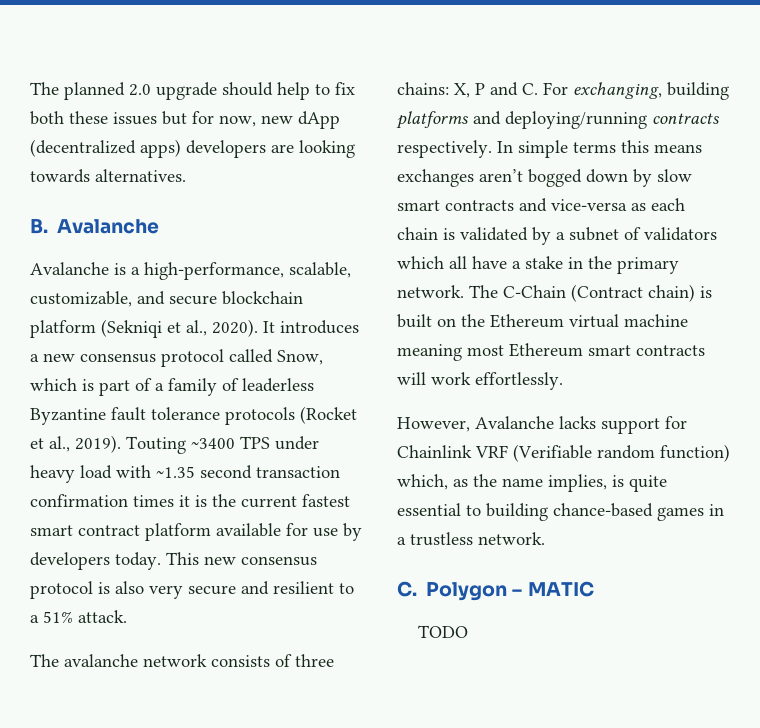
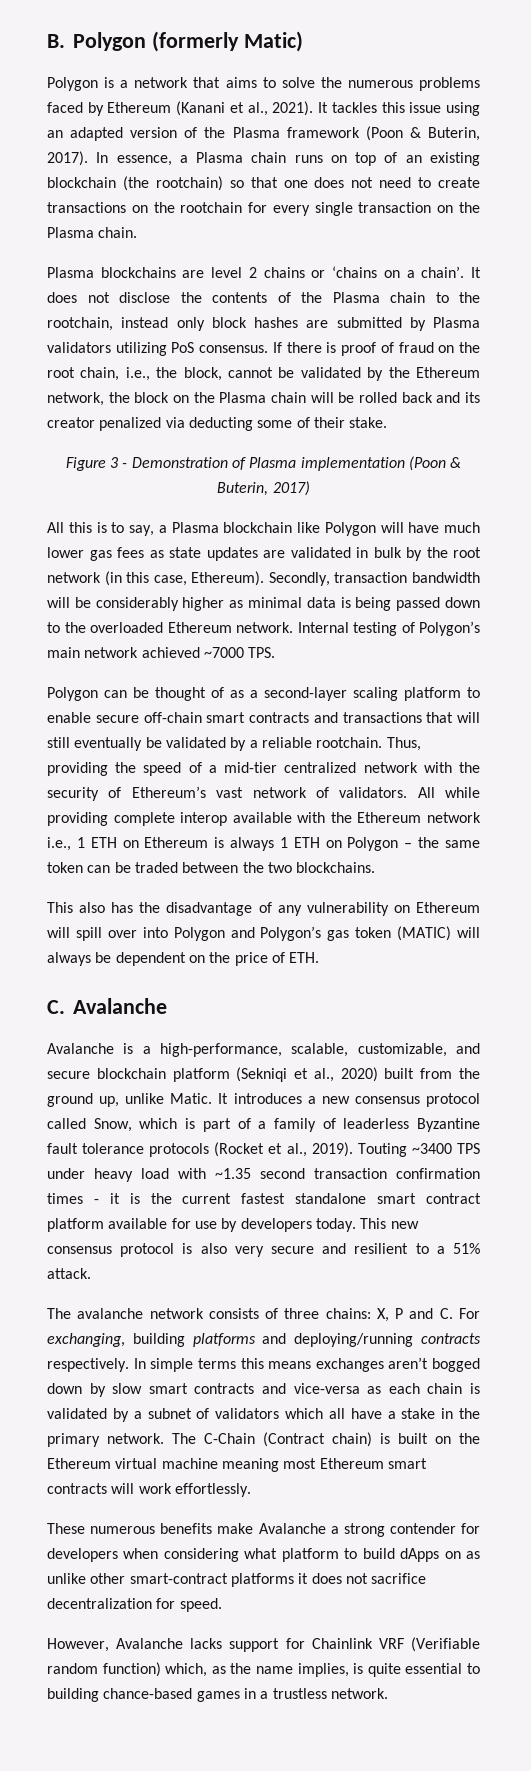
- The planned 2.0 upgrade should help to fix both these issues but for now, new dApp (decentralized apps) developers are looking towards alternatives.
- B. Avalanche
+ B. Polygon (formerly Matic)
+ Polygon is a network that aims to solve the numerous problems faced by Ethereum (Kanani et al., 2021). It tackles this issue using an adapted version of the Plasma framework (Poon & Buterin, 2017). In essence, a Plasma chain runs on top of an existing blockchain (the rootchain) so that one does not need to create transactions on the rootchain for every single transaction on the Plasma chain.
+ Plasma blockchains are level 2 chains or ‘chains on a chain’. It does not disclose the contents of the Plasma chain to the rootchain, instead only block hashes are submitted by Plasma validators utilizing PoS consensus. If there is proof of fraud on the root chain, i.e., the block, cannot be validated by the Ethereum network, the block on the Plasma chain will be rolled back and its creator penalized via deducting some of their stake.
+ Figure 3 - Demonstration of Plasma implementation (Poon & Buterin, 2017)
+ All this is to say, a Plasma blockchain like Polygon will have much lower gas fees as state updates are validated in bulk by the root network (in this case, Ethereum). Secondly, transaction bandwidth will be considerably higher as minimal data is being passed down to the overloaded Ethereum network. Internal testing of Polygon’s main network achieved ~7000 TPS.
+ Polygon can be thought of as a second-layer scaling platform to enable secure off-chain smart contracts and transactions that will still eventually be validated by a reliable rootchain. Thus, providing the speed of a mid-tier centralized network with the security of Ethereum’s vast network of validators. All while providing complete interop available with the Ethereum network i.e., 1 ETH on Ethereum is always 1 ETH on Polygon – the same token can be traded between the two blockchains.
+ This also has the disadvantage of any vulnerability on Ethereum will spill over into Polygon and Polygon’s gas token (MATIC) will always be dependent on the price of ETH.
+ C. Avalanche
- Avalanche is a high-performance, scalable, customizable, and secure blockchain platform (Sekniqi et al., 2020).
+ Avalanche is a high-performance, scalable, customizable, and secure blockchain platform (Sekniqi et al., 2020) built from the ground up, unlike Matic.
- Touting ~3400 TPS under heavy load with ~1.35 second transaction confirmation times it is the current fastest smart contract platform available for use by developers today.
+ Touting ~3400 TPS under heavy load with ~1.35 second transaction confirmation times - it is the current fastest standalone smart contract platform available for use by developers today.
+ These numerous benefits make Avalanche a strong contender for developers when considering what platform to build dApps on as unlike other smart-contract platforms it does not sacrifice decentralization for speed.
- C. Polygon – MATIC
- TODO

